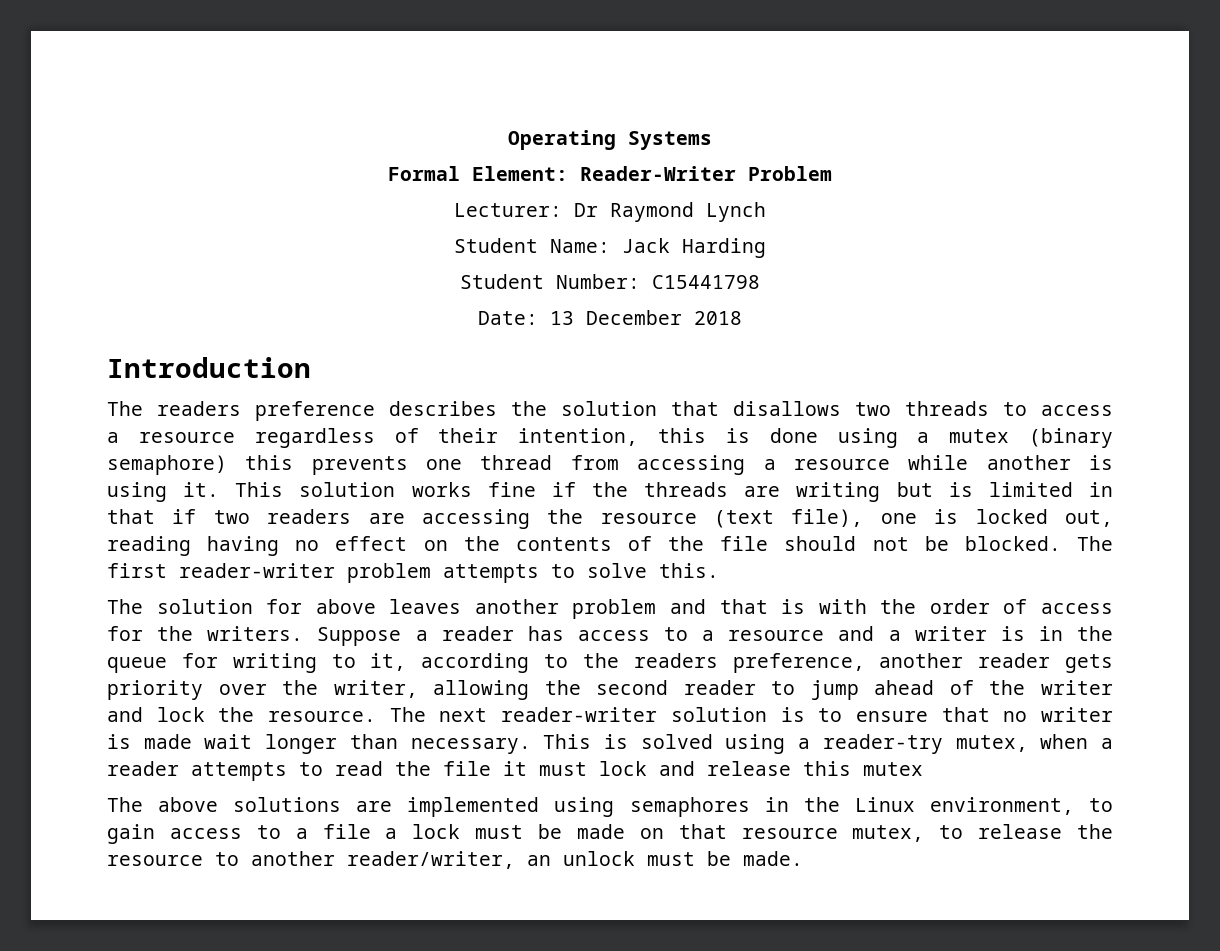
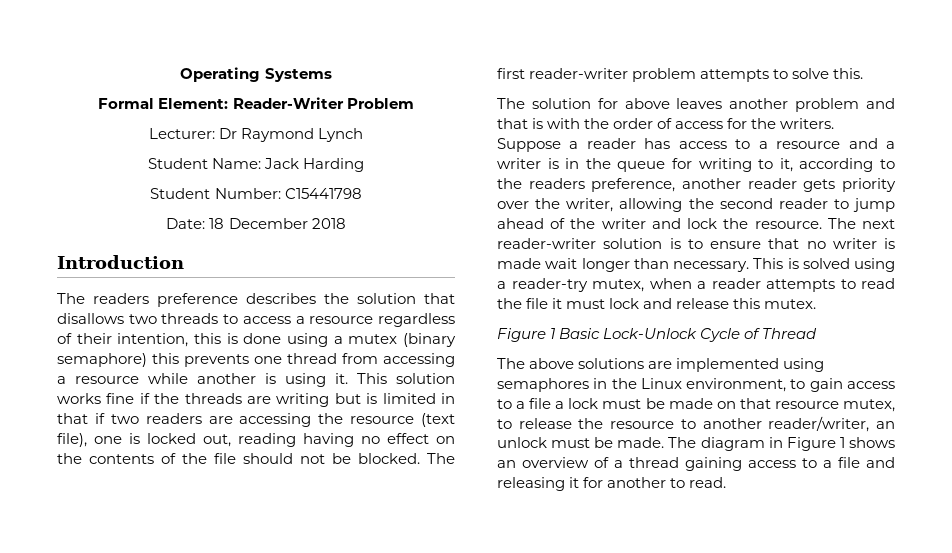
- Date: 13 December 2018
+ Date: 18 December 2018
- This is solved using a reader-try mutex, when a reader attempts to read the file it must lock and release this mutex
+ This is solved using a reader-try mutex, when a reader attempts to read the file it must lock and release this mutex.
+ Figure 1 Basic Lock-Unlock Cycle of Thread
+ The diagram in Figure 1 shows an overview of a thread gaining access to a file and releasing it for another to read.

